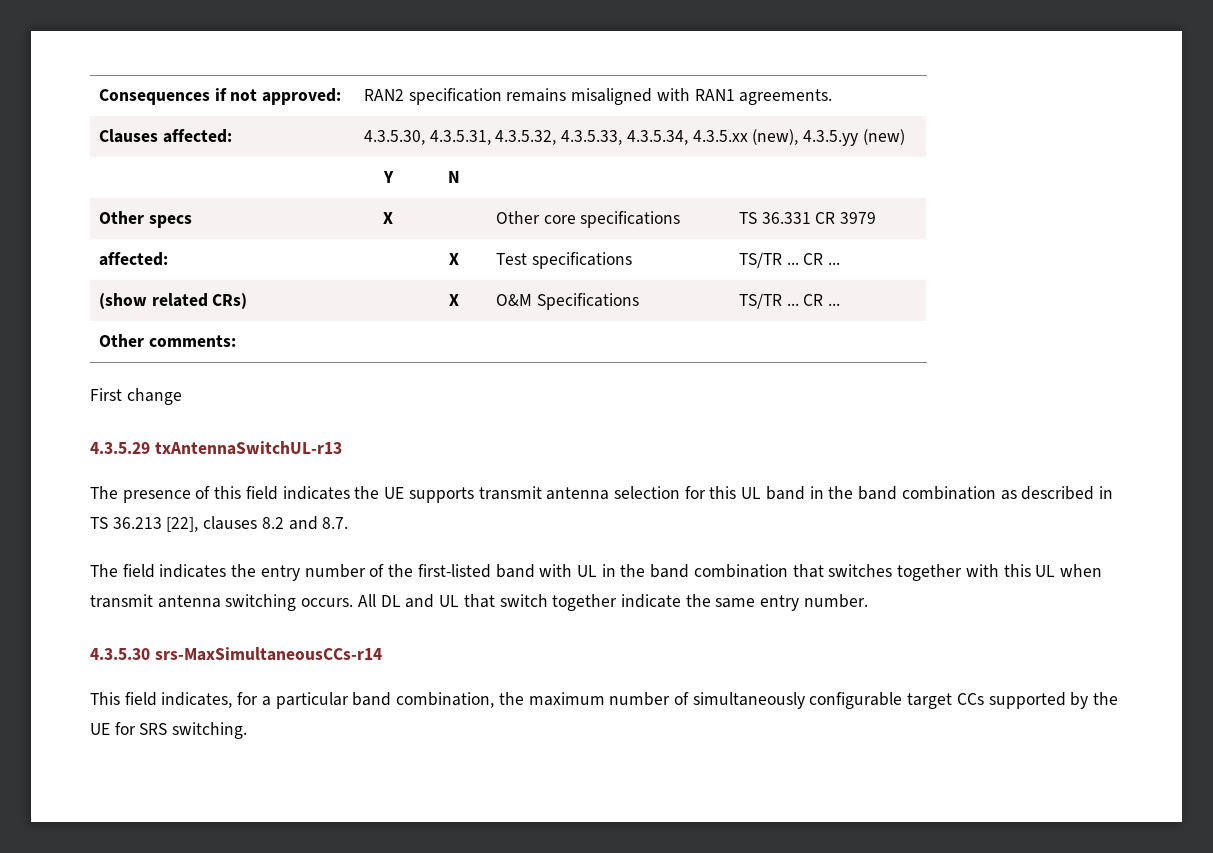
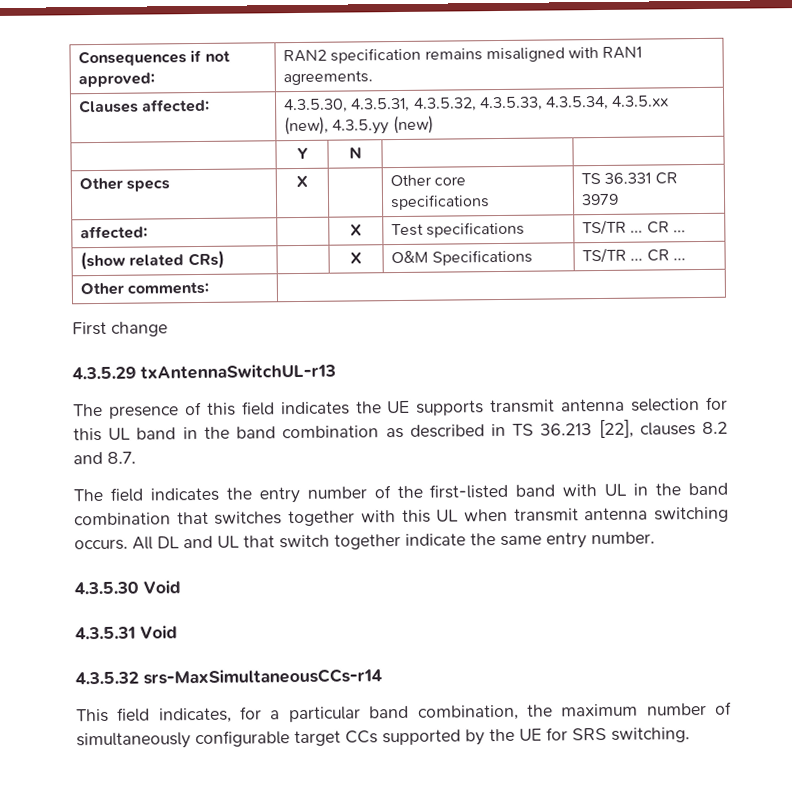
- 4.3.5.30 srs-MaxSimultaneousCCs-r14
+ 4.3.5.30 Void
+ 4.3.5.31 Void
+ 4.3.5.32 srs-MaxSimultaneousCCs-r14

